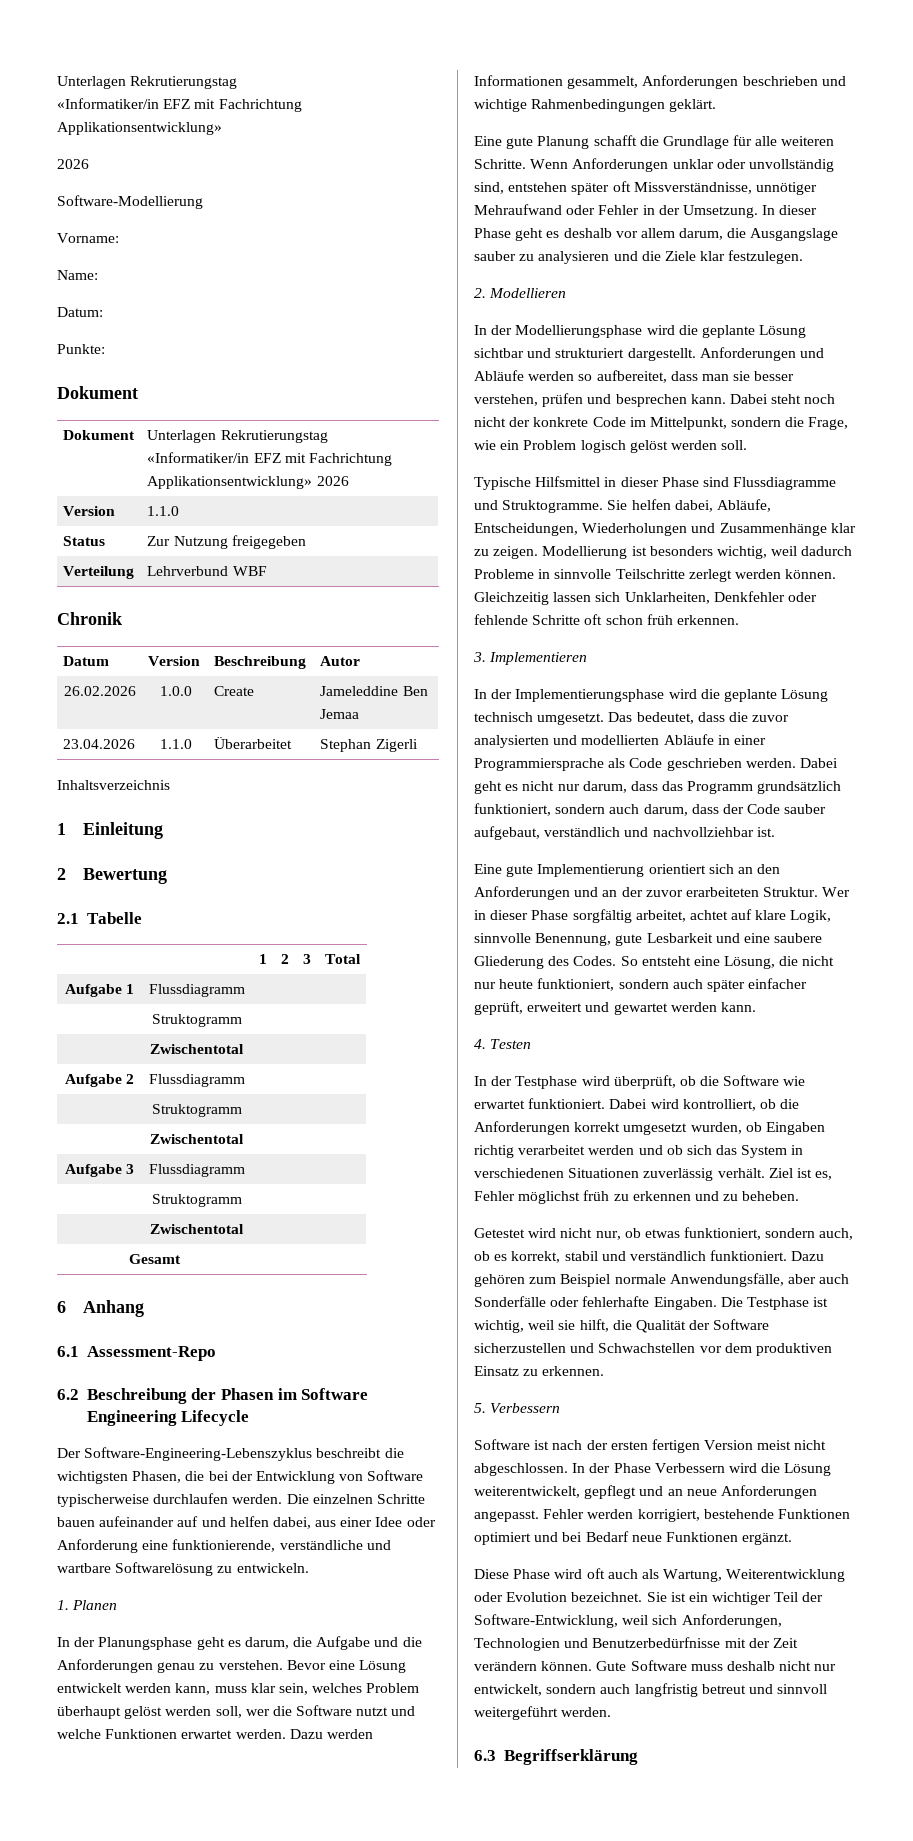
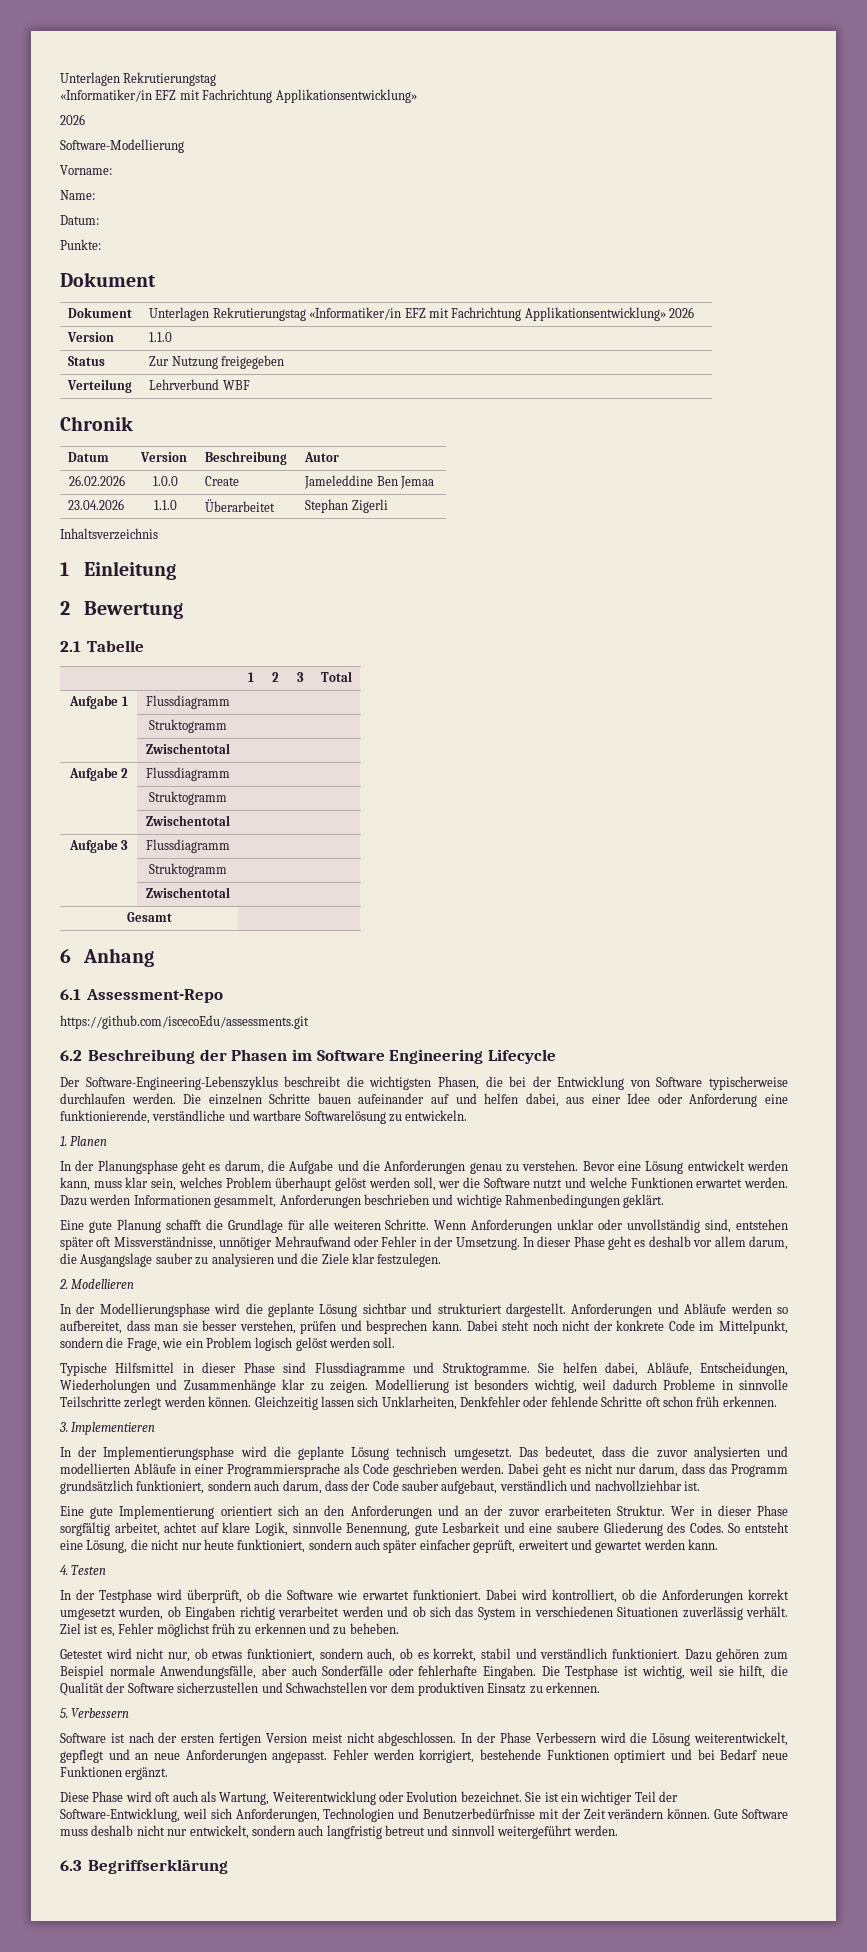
+ https://github.com/iscecoEdu/assessments.git

